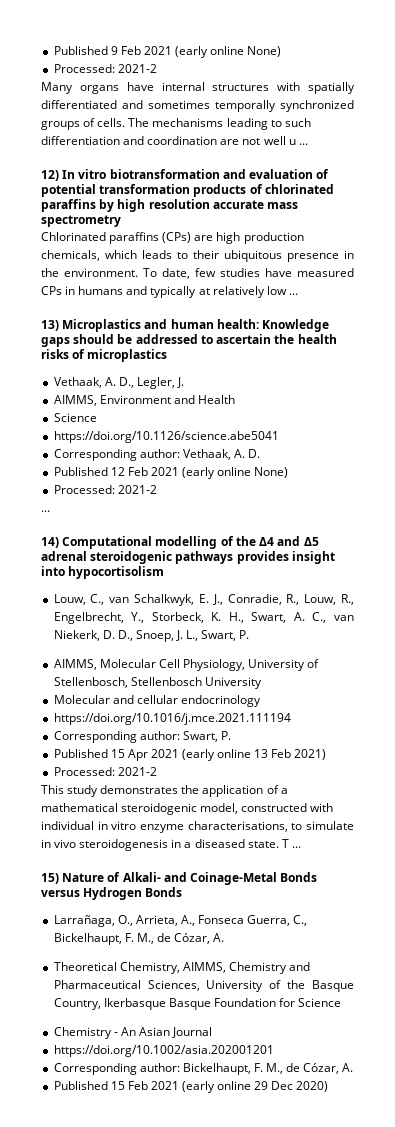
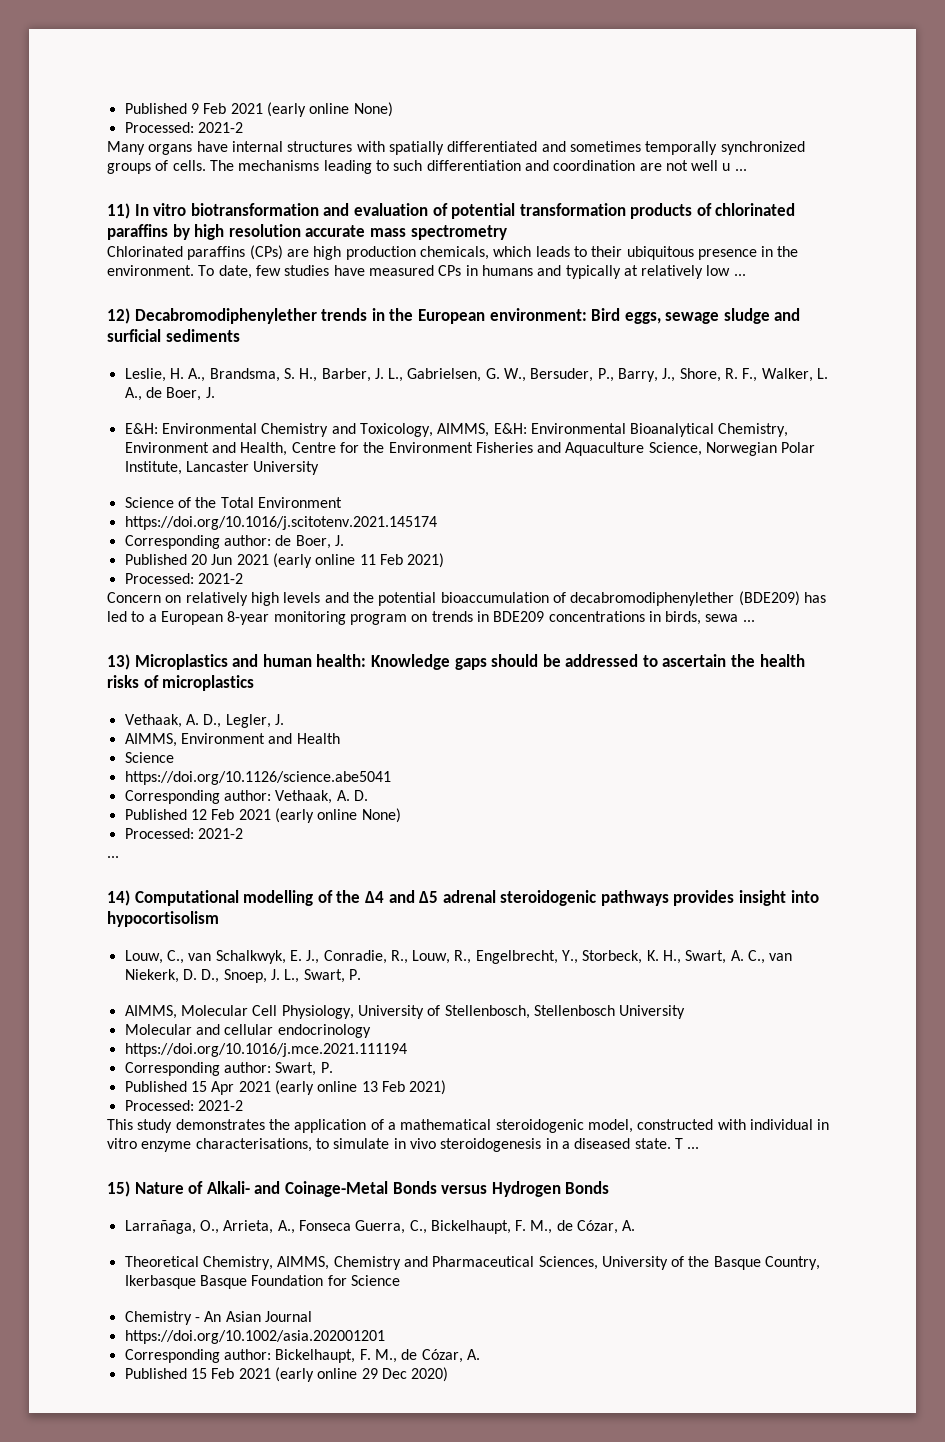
- 12) In vitro biotransformation and evaluation of potential transformation products of chlorinated paraffins by high resolution accurate mass spectrometry
+ 11) In vitro biotransformation and evaluation of potential transformation products of chlorinated paraffins by high resolution accurate mass spectrometry
+ 12) Decabromodiphenylether trends in the European environment: Bird eggs, sewage sludge and surficial sediments
+ Leslie, H. A., Brandsma, S. H., Barber, J. L., Gabrielsen, G. W., Bersuder, P., Barry, J., Shore, R. F., Walker, L. A., de Boer, J.
+ E&H: Environmental Chemistry and Toxicology, AIMMS, E&H: Environmental Bioanalytical Chemistry, Environment and Health, Centre for the Environment Fisheries and Aquaculture Science, Norwegian Polar Institute, Lancaster University
+ Science of the Total Environment
+ https://doi.org/10.1016/j.scitotenv.2021.145174
+ Corresponding author: de Boer, J.
+ Published 20 Jun 2021 (early online 11 Feb 2021)
+ Processed: 2021-2
+ Concern on relatively high levels and the potential bioaccumulation of decabromodiphenylether (BDE209) has led to a European 8-year monitoring program on trends in BDE209 concentrations in birds, sewa ...

